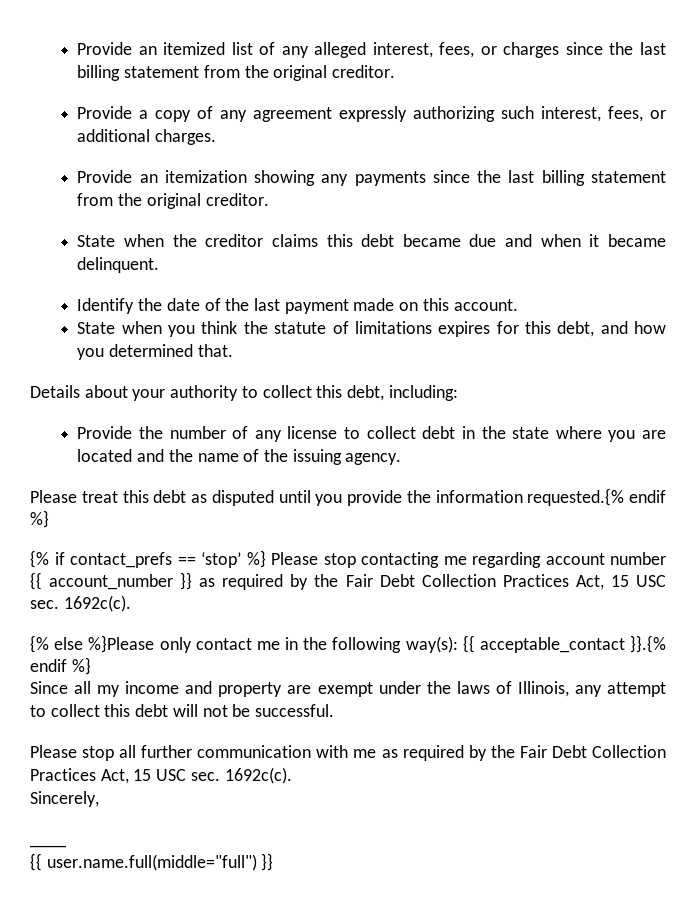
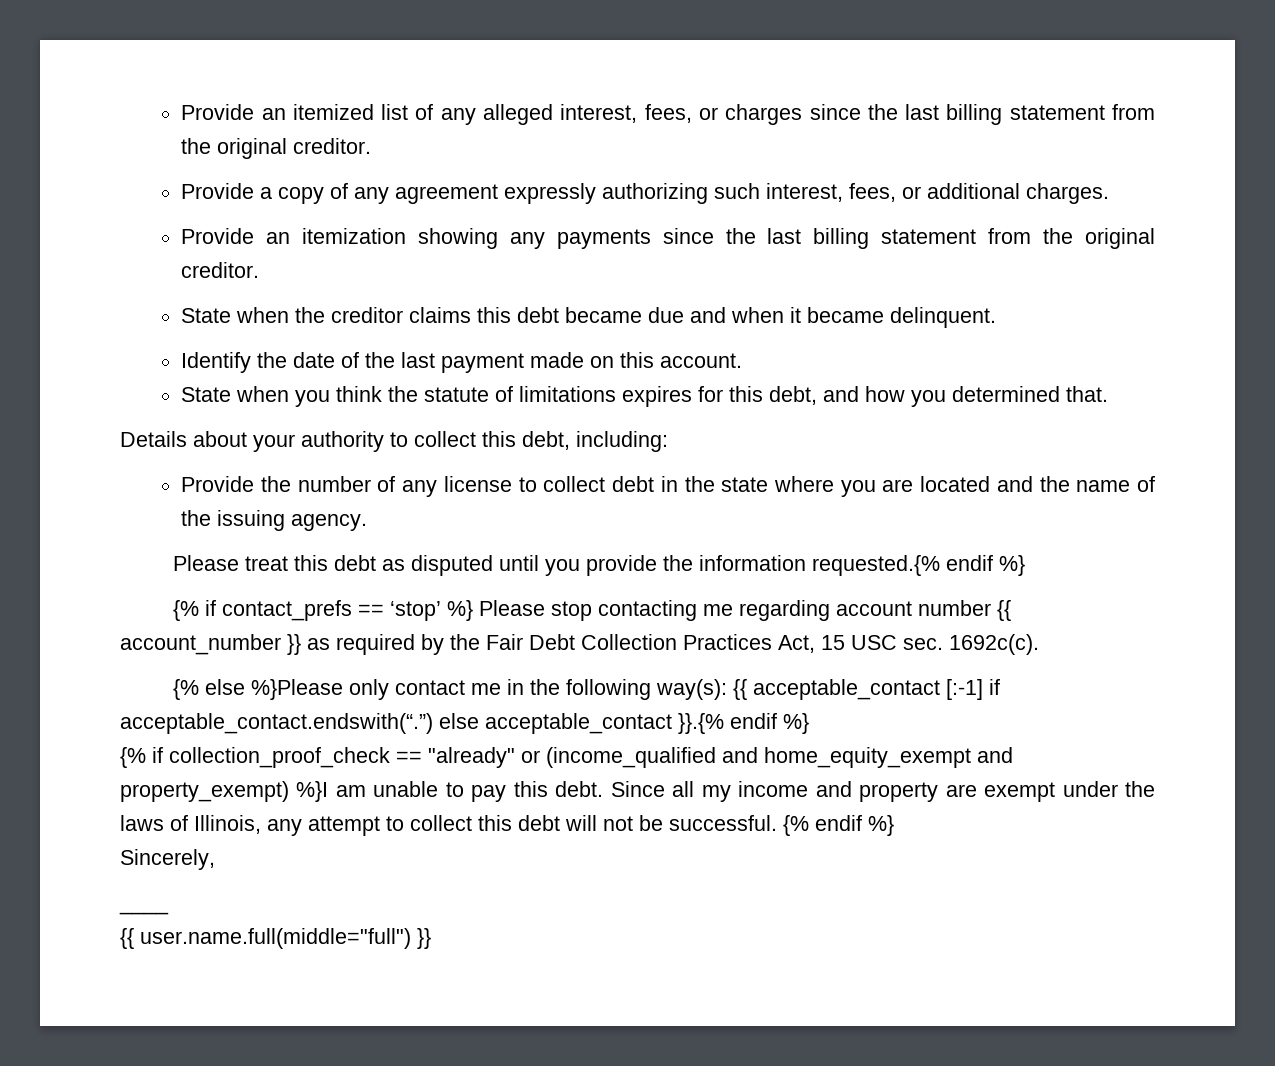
- {% else %}Please only contact me in the following way(s): {{ acceptable_contact }}.{% endif %}
- Since all my income and property are exempt under the laws of Illinois, any attempt to collect this debt will not be successful.
- Please stop all further communication with me as required by the Fair Debt Collection Practices Act, 15 USC sec. 1692c(c).
+ {% else %}Please only contact me in the following way(s): {{ acceptable_contact [:-1] if acceptable_contact.endswith(“.”) else acceptable_contact }}.{% endif %}
+ {% if collection_proof_check == "already" or (income_qualified and home_equity_exempt and property_exempt) %}I am unable to pay this debt. Since all my income and property are exempt under the laws of Illinois, any attempt to collect this debt will not be successful. {% endif %}

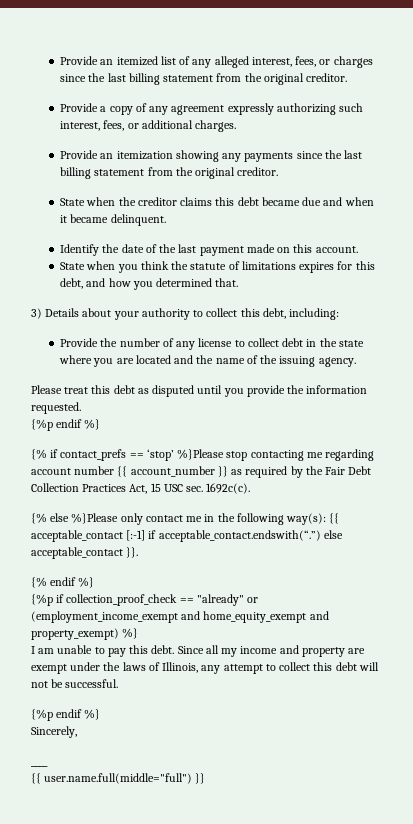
- Details about your authority to collect this debt, including:
+ 3) Details about your authority to collect this debt, including:
- Please treat this debt as disputed until you provide the information requested.{% endif %}
+ Please treat this debt as disputed until you provide the information requested.
+ {%p endif %}
- {% if contact_prefs == ‘stop’ %} Please stop contacting me regarding account number {{ account_number }} as required by the Fair Debt Collection Practices Act, 15 USC sec. 1692c(c).
+ {% if contact_prefs == ‘stop’ %}Please stop contacting me regarding account number {{ account_number }} as required by the Fair Debt Collection Practices Act, 15 USC sec. 1692c(c).
- {% else %}Please only contact me in the following way(s): {{ acceptable_contact [:-1] if acceptable_contact.endswith(“.”) else acceptable_contact }}.{% endif %}
- {% if collection_proof_check == "already" or (income_qualified and home_equity_exempt and property_exempt) %}I am unable to pay this debt.
+ {% else %}Please only contact me in the following way(s): {{ acceptable_contact [:-1] if acceptable_contact.endswith(“.”) else acceptable_contact }}.
+ {% endif %}
+ {%p if collection_proof_check == "already" or (employment_income_exempt and home_equity_exempt and property_exempt) %}
+ I am unable to pay this debt.
- Since all my income and property are exempt under the laws of Illinois, any attempt to collect this debt will not be successful. {% endif %}
+ Since all my income and property are exempt under the laws of Illinois, any attempt to collect this debt will not be successful.
+ {%p endif %}

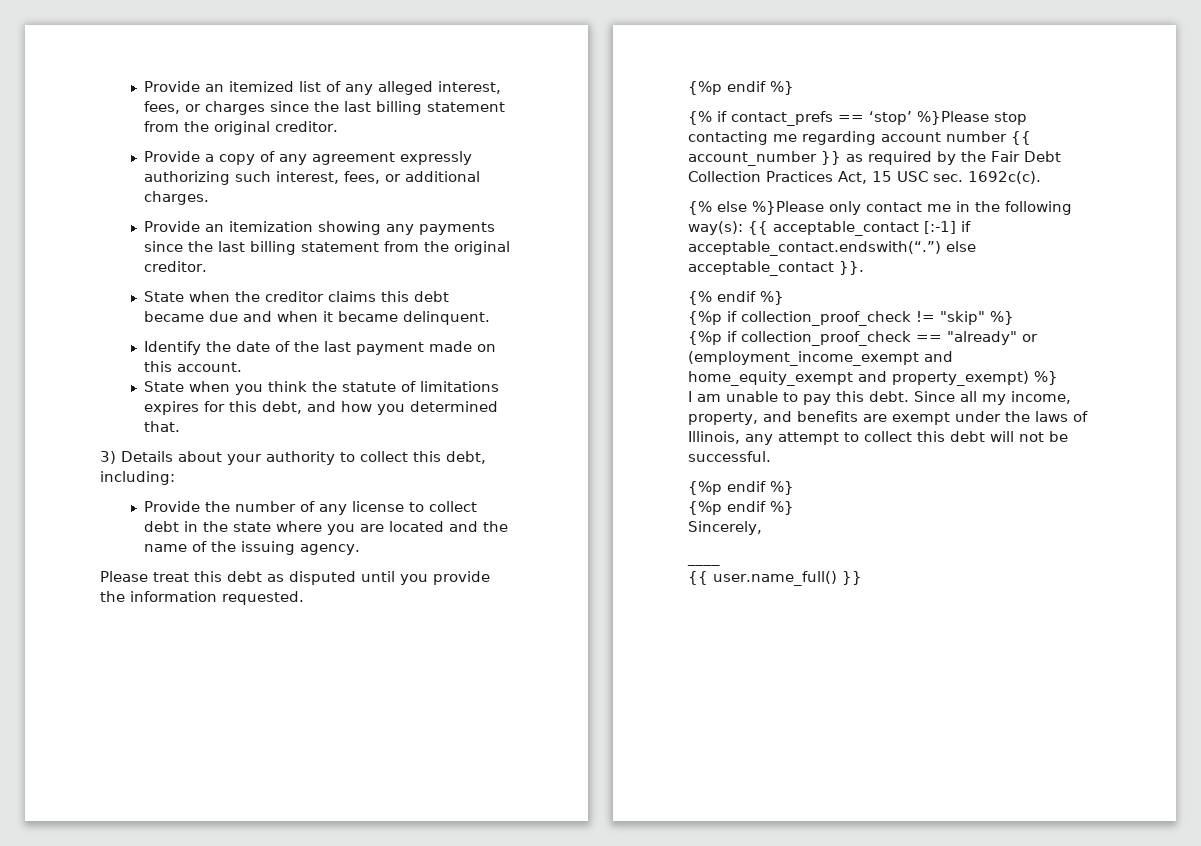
+ {%p if collection_proof_check != "skip" %}
- Since all my income and property are exempt under the laws of Illinois, any attempt to collect this debt will not be successful.
+ Since all my income, property, and benefits are exempt under the laws of Illinois, any attempt to collect this debt will not be successful.
+ {%p endif %}
- {{ user.name.full(middle="full") }}
+ {{ user.name_full() }}

